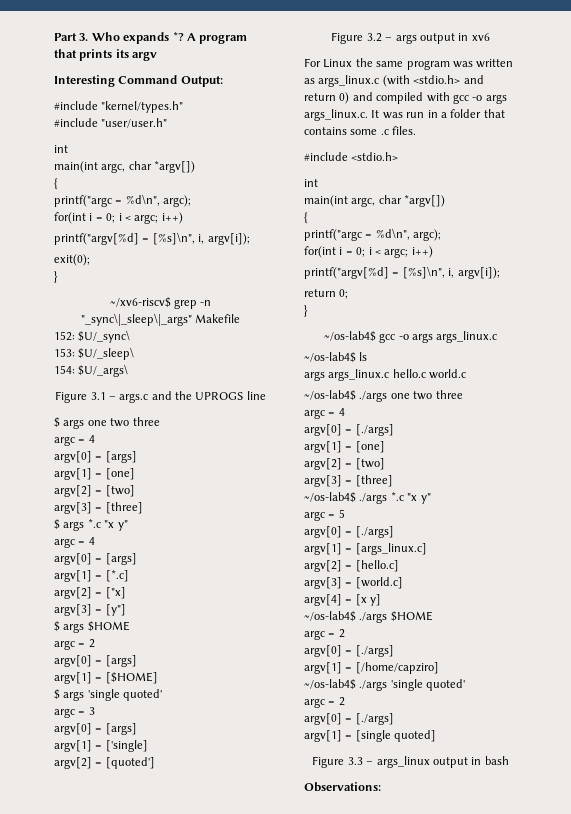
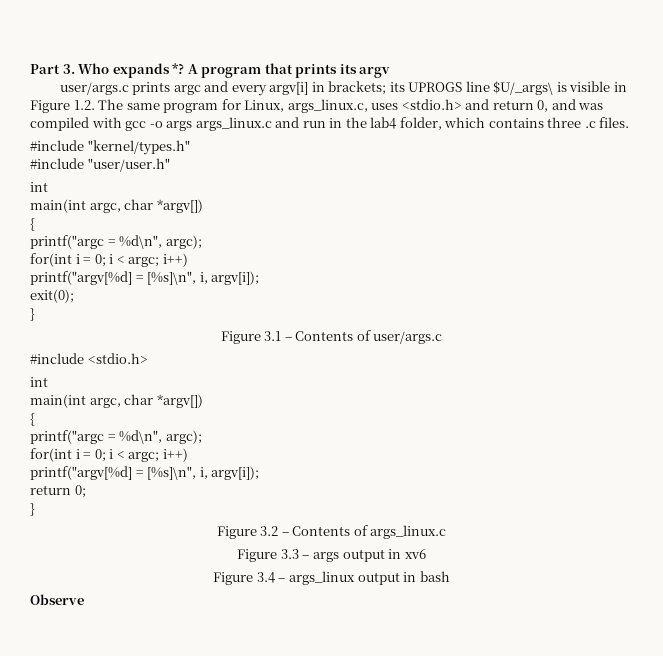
- Interesting Command Output:
+ user/args.c prints argc and every argv[i] in brackets; its UPROGS line $U/_args\ is visible in Figure 1.2. The same program for Linux, args_linux.c, uses <stdio.h> and return 0, and was compiled with gcc -o args args_linux.c and run in the lab4 folder, which contains three .c files.
- ~/xv6-riscv$ grep -n "_sync\|_sleep\|_args" Makefile
- 152: $U/_sync\
- 153: $U/_sleep\
- 154: $U/_args\
- Figure 3.1 – args.c and the UPROGS line
- $ args one two three
- argc = 4
- argv[0] = [args]
- argv[1] = [one]
- argv[2] = [two]
- argv[3] = [three]
- $ args *.c "x y"
- argc = 4
- argv[0] = [args]
- argv[1] = [*.c]
- argv[2] = ["x]
- argv[3] = [y"]
- $ args $HOME
- argc = 2
- argv[0] = [args]
- argv[1] = [$HOME]
- $ args 'single quoted'
- argc = 3
- argv[0] = [args]
- argv[1] = ['single]
- argv[2] = [quoted']
- Figure 3.2 – args output in xv6
- For Linux the same program was written as args_linux.c (with <stdio.h> and return 0) and compiled with gcc -o args args_linux.c. It was run in a folder that contains some .c files.
+ Figure 3.1 – Contents of user/args.c
- ~/os-lab4$ gcc -o args args_linux.c
- ~/os-lab4$ ls
- args args_linux.c hello.c world.c
- ~/os-lab4$ ./args one two three
- argc = 4
- argv[0] = [./args]
- argv[1] = [one]
- argv[2] = [two]
- argv[3] = [three]
- ~/os-lab4$ ./args *.c "x y"
- argc = 5
- argv[0] = [./args]
- argv[1] = [args_linux.c]
- argv[2] = [hello.c]
- argv[3] = [world.c]
- argv[4] = [x y]
- ~/os-lab4$ ./args $HOME
- argc = 2
- argv[0] = [./args]
- argv[1] = [/home/capziro]
- ~/os-lab4$ ./args 'single quoted'
- argc = 2
- argv[0] = [./args]
- argv[1] = [single quoted]
- Figure 3.3 – args_linux output in bash
+ Figure 3.2 – Contents of args_linux.c
+ Figure 3.3 – args output in xv6
+ Figure 3.4 – args_linux output in bash
- Observations:
+ Observe

